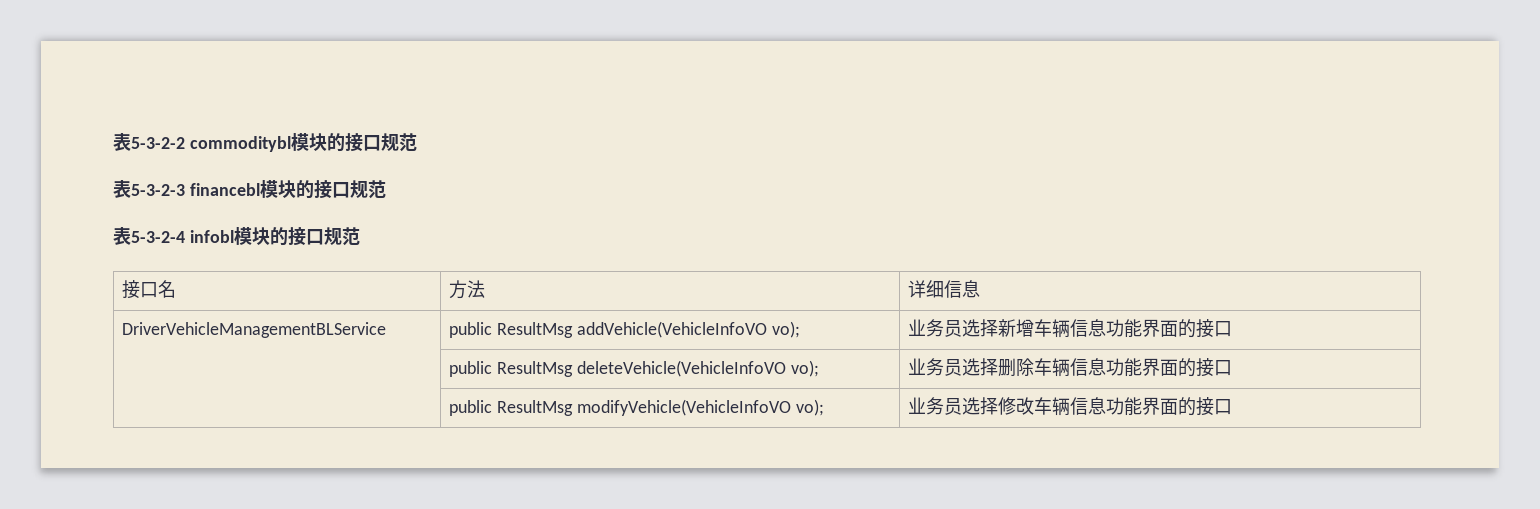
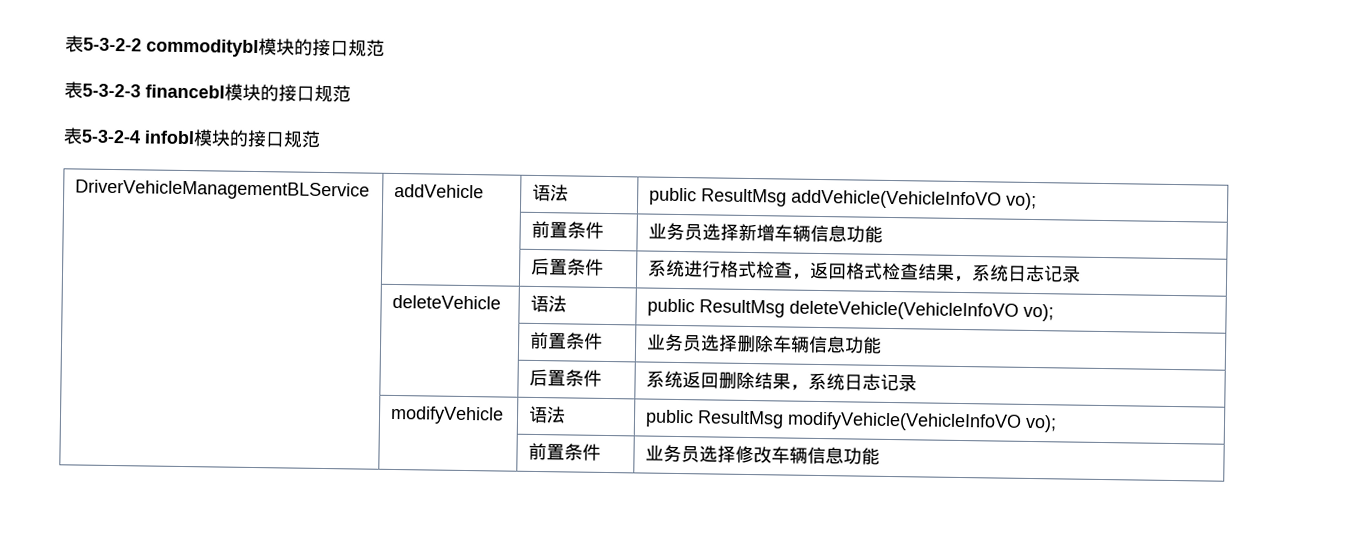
- 接口名 | 方法 | 详细信息
- DriverVehicleManagementBLService | public ResultMsg addVehicle(VehicleInfoVO vo); | 业务员选择新增车辆信息功能界面的接口
- | public ResultMsg deleteVehicle(VehicleInfoVO vo); | 业务员选择删除车辆信息功能界面的接口
- | public ResultMsg modifyVehicle(VehicleInfoVO vo); | 业务员选择修改车辆信息功能界面的接口
+ DriverVehicleManagementBLService | addVehicle | 语法 | public ResultMsg addVehicle(VehicleInfoVO vo);
+ | | 前置条件 | 业务员选择新增车辆信息功能
+ | | 后置条件 | 系统进行格式检查，返回格式检查结果，系统日志记录
+ | deleteVehicle | 语法 | public ResultMsg deleteVehicle(VehicleInfoVO vo);
+ | | 前置条件 | 业务员选择删除车辆信息功能
+ | | 后置条件 | 系统返回删除结果，系统日志记录
+ | modifyVehicle | 语法 | public ResultMsg modifyVehicle(VehicleInfoVO vo);
+ | | 前置条件 | 业务员选择修改车辆信息功能

